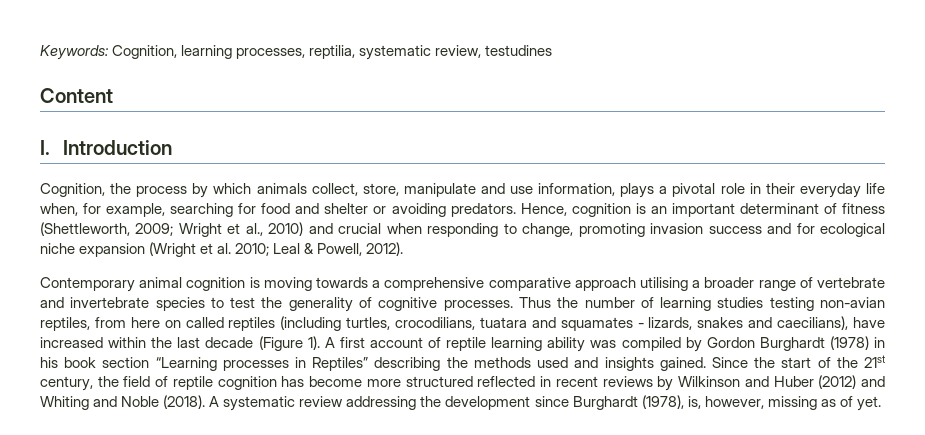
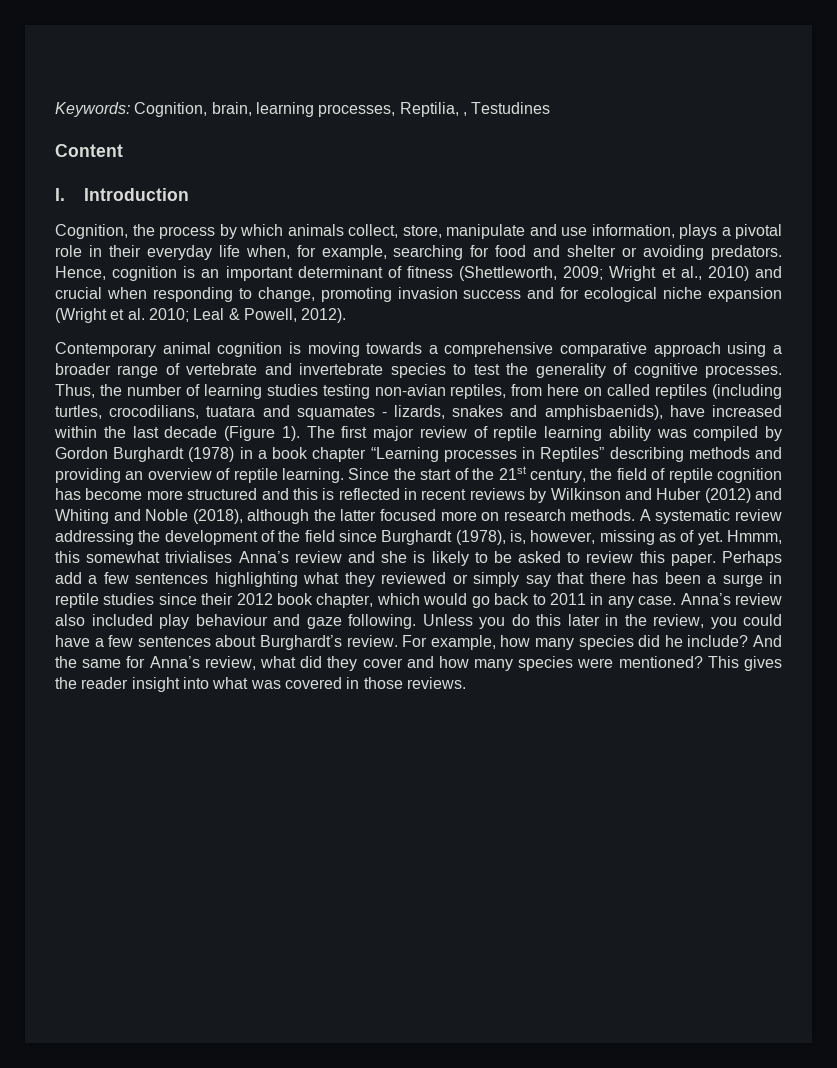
- Keywords: Cognition, learning processes, reptilia, systematic review, testudines
+ Keywords: Cognition, brain, learning processes, Reptilia, , Testudines
- Contemporary animal cognition is moving towards a comprehensive comparative approach utilising a broader range of vertebrate and invertebrate species to test the generality of cognitive processes.
+ Contemporary animal cognition is moving towards a comprehensive comparative approach using a broader range of vertebrate and invertebrate species to test the generality of cognitive processes.
- Thus the number of learning studies testing non-avian reptiles, from here on called reptiles (including turtles, crocodilians, tuatara and squamates - lizards, snakes and caecilians), have increased within the last decade (Figure 1).
+ Thus, the number of learning studies testing non-avian reptiles, from here on called reptiles (including turtles, crocodilians, tuatara and squamates - lizards, snakes and amphisbaenids), have increased within the last decade (Figure 1).
- A first account of reptile learning ability was compiled by Gordon Burghardt (1978) in his book section “Learning processes in Reptiles” describing the methods used and insights gained.
+ The first major review of reptile learning ability was compiled by Gordon Burghardt (1978) in a book chapter “Learning processes in Reptiles” describing methods and providing an overview of reptile learning.
- Since the start of the 21st century, the field of reptile cognition has become more structured reflected in recent reviews by Wilkinson and Huber (2012) and Whiting and Noble (2018).
+ Since the start of the 21st century, the field of reptile cognition has become more structured and this is reflected in recent reviews by Wilkinson and Huber (2012) and Whiting and Noble (2018), although the latter focused more on research methods.
- A systematic review addressing the development since Burghardt (1978), is, however, missing as of yet.
+ A systematic review addressing the development of the field since Burghardt (1978), is, however, missing as of yet.
+ Hmmm, this somewhat trivialises Anna’s review and she is likely to be asked to review this paper. Perhaps add a few sentences highlighting what they reviewed or simply say that there has been a surge in reptile studies since their 2012 book chapter, which would go back to 2011 in any case. Anna’s review also included play behaviour and gaze following. Unless you do this later in the review, you could have a few sentences about Burghardt’s review. For example, how many species did he include? And the same for Anna’s review, what did they cover and how many species were mentioned? This gives the reader insight into what was covered in those reviews.

